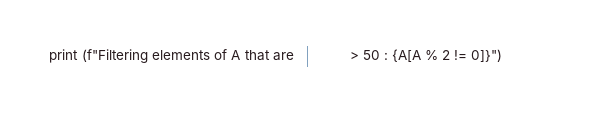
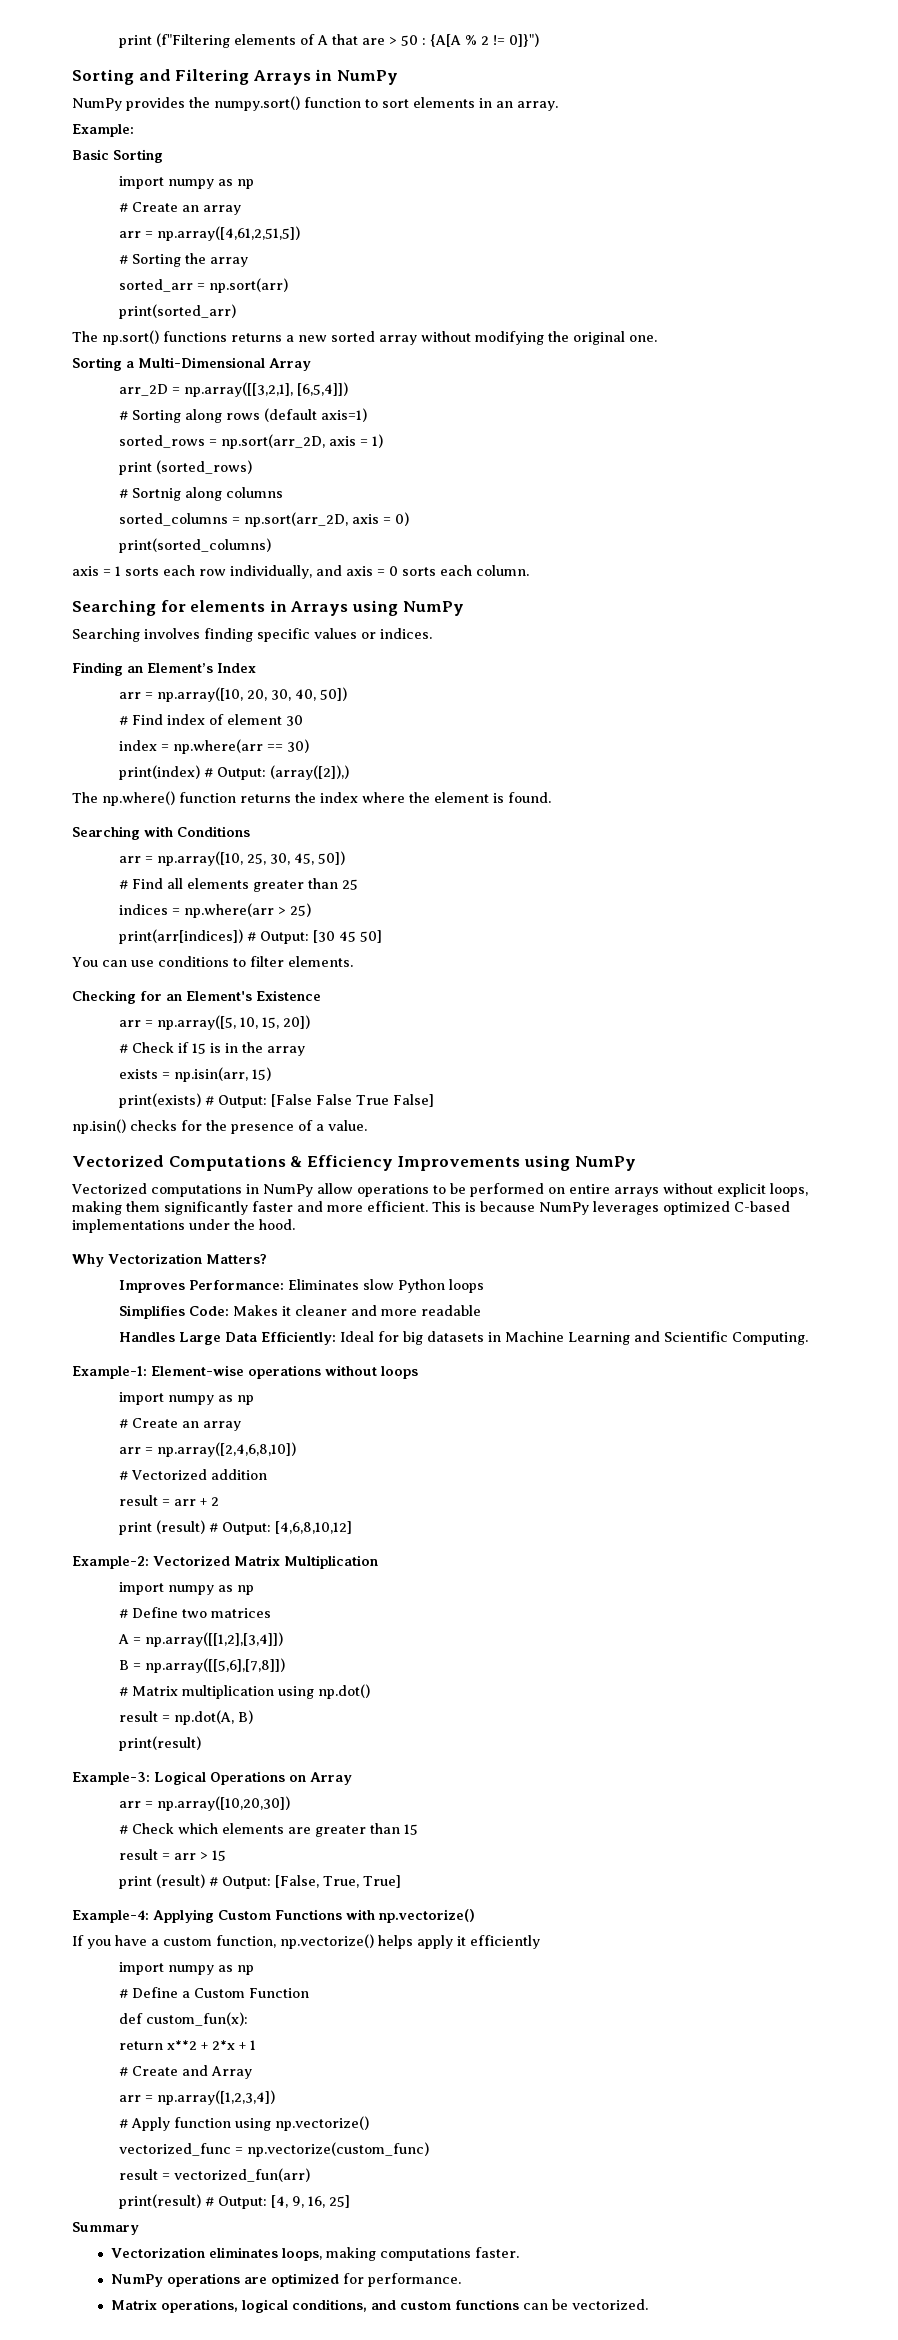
+ Sorting and Filtering Arrays in NumPy
+ NumPy provides the numpy.sort() function to sort elements in an array.
+ Example:
+ Basic Sorting
+ import numpy as np
+ # Create an array
+ arr = np.array([4,61,2,51,5])
+ # Sorting the array
+ sorted_arr = np.sort(arr)
+ print(sorted_arr)
+ The np.sort() functions returns a new sorted array without modifying the original one.
+ Sorting a Multi-Dimensional Array
+ arr_2D = np.array([[3,2,1], [6,5,4]])
+ # Sorting along rows (default axis=1)
+ sorted_rows = np.sort(arr_2D, axis = 1)
+ print (sorted_rows)
+ # Sortnig along columns
+ sorted_columns = np.sort(arr_2D, axis = 0)
+ print(sorted_columns)
+ axis = 1 sorts each row individually, and axis = 0 sorts each column.
+ Searching for elements in Arrays using NumPy
+ Searching involves finding specific values or indices.
+ Finding an Element’s Index
+ arr = np.array([10, 20, 30, 40, 50])
+ # Find index of element 30
+ index = np.where(arr == 30)
+ print(index) # Output: (array([2]),)
+ The np.where() function returns the index where the element is found.
+ Searching with Conditions
+ arr = np.array([10, 25, 30, 45, 50])
+ # Find all elements greater than 25
+ indices = np.where(arr > 25)
+ print(arr[indices]) # Output: [30 45 50]
+ You can use conditions to filter elements.
+ Checking for an Element's Existence
+ arr = np.array([5, 10, 15, 20])
+ # Check if 15 is in the array
+ exists = np.isin(arr, 15)
+ print(exists) # Output: [False False True False]
+ np.isin() checks for the presence of a value.
+ Vectorized Computations & Efficiency Improvements using NumPy
+ Vectorized computations in NumPy allow operations to be performed on entire arrays without explicit loops, making them significantly faster and more efficient. This is because NumPy leverages optimized C-based implementations under the hood.
+ Why Vectorization Matters?
+ Improves Performance: Eliminates slow Python loops
+ Simplifies Code: Makes it cleaner and more readable
+ Handles Large Data Efficiently: Ideal for big datasets in Machine Learning and Scientific Computing.
+ Example-1: Element-wise operations without loops
+ import numpy as np
+ # Create an array
+ arr = np.array([2,4,6,8,10])
+ # Vectorized addition
+ result = arr + 2
+ print (result) # Output: [4,6,8,10,12]
+ Example-2: Vectorized Matrix Multiplication
+ import numpy as np
+ # Define two matrices
+ A = np.array([[1,2],[3,4]])
+ B = np.array([[5,6],[7,8]])
+ # Matrix multiplication using np.dot()
+ result = np.dot(A, B)
+ print(result)
+ Example-3: Logical Operations on Array
+ arr = np.array([10,20,30])
+ # Check which elements are greater than 15
+ result = arr > 15
+ print (result) # Output: [False, True, True]
+ Example-4: Applying Custom Functions with np.vectorize()
+ If you have a custom function, np.vectorize() helps apply it efficiently
+ import numpy as np
+ # Define a Custom Function
+ def custom_fun(x):
+ return x**2 + 2*x + 1
+ # Create and Array
+ arr = np.array([1,2,3,4])
+ # Apply function using np.vectorize()
+ vectorized_func = np.vectorize(custom_func)
+ result = vectorized_fun(arr)
+ print(result) # Output: [4, 9, 16, 25]
+ Summary
+ Vectorization eliminates loops, making computations faster.
+ NumPy operations are optimized for performance.
+ Matrix operations, logical conditions, and custom functions can be vectorized.

